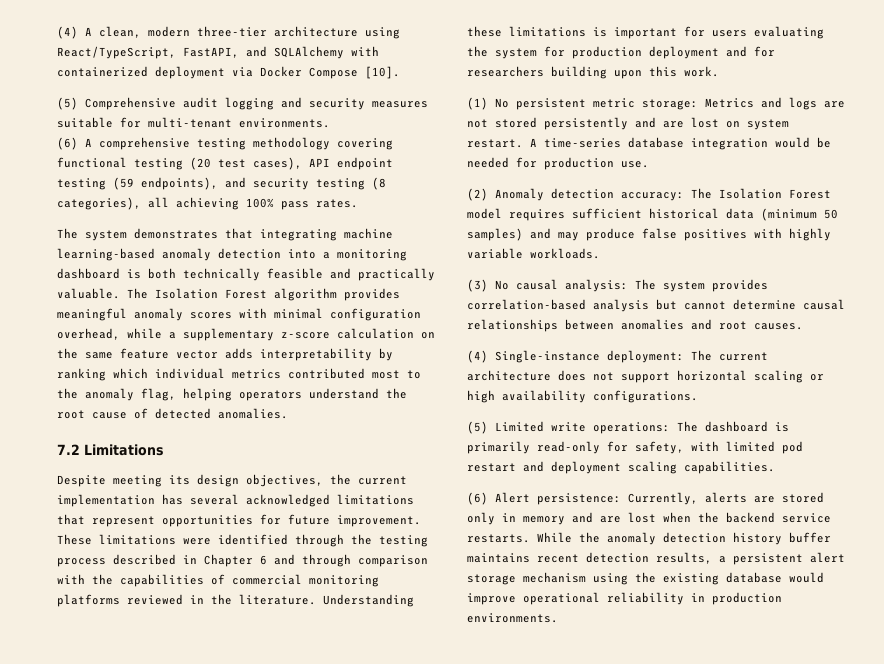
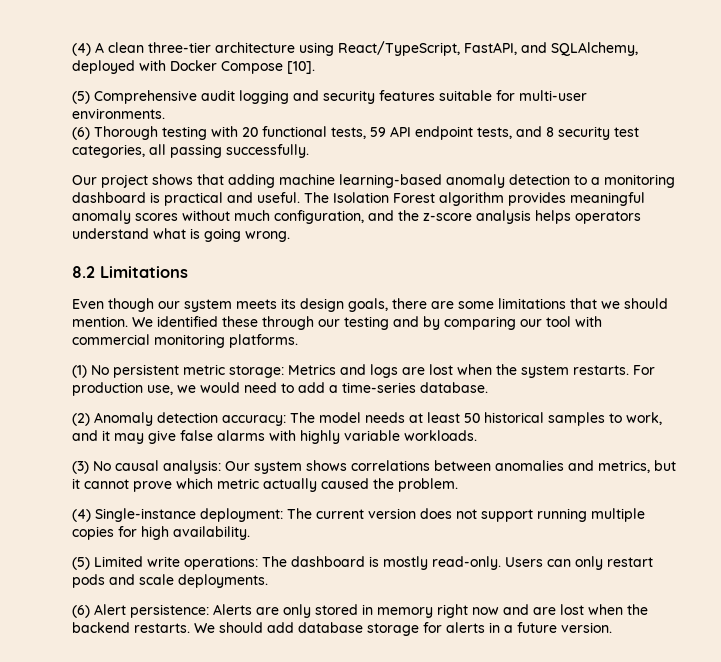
- (4) A clean, modern three-tier architecture using React/TypeScript, FastAPI, and SQLAlchemy with containerized deployment via Docker Compose [10].
+ (4) A clean three-tier architecture using React/TypeScript, FastAPI, and SQLAlchemy, deployed with Docker Compose [10].
- (5) Comprehensive audit logging and security measures suitable for multi-tenant environments.
+ (5) Comprehensive audit logging and security features suitable for multi-user environments.
- (6) A comprehensive testing methodology covering functional testing (20 test cases), API endpoint testing (59 endpoints), and security testing (8 categories), all achieving 100% pass rates.
- The system demonstrates that integrating machine learning-based anomaly detection into a monitoring dashboard is both technically feasible and practically valuable.
+ (6) Thorough testing with 20 functional tests, 59 API endpoint tests, and 8 security test categories, all passing successfully.
+ Our project shows that adding machine learning-based anomaly detection to a monitoring dashboard is practical and useful.
- The Isolation Forest algorithm provides meaningful anomaly scores with minimal configuration overhead, while a supplementary z-score calculation on the same feature vector adds interpretability by ranking which individual metrics contributed most to the anomaly flag, helping operators understand the root cause of detected anomalies.
- 7.2 Limitations
- Despite meeting its design objectives, the current implementation has several acknowledged limitations that represent opportunities for future improvement. These limitations were identified through the testing process described in Chapter 6 and through comparison with the capabilities of commercial monitoring platforms reviewed in the literature. Understanding these limitations is important for users evaluating the system for production deployment and for researchers building upon this work.
+ The Isolation Forest algorithm provides meaningful anomaly scores without much configuration, and the z-score analysis helps operators understand what is going wrong.
+ 8.2 Limitations
+ Even though our system meets its design goals, there are some limitations that we should mention. We identified these through our testing and by comparing our tool with commercial monitoring platforms.
- (1) No persistent metric storage: Metrics and logs are not stored persistently and are lost on system restart. A time-series database integration would be needed for production use.
+ (1) No persistent metric storage: Metrics and logs are lost when the system restarts. For production use, we would need to add a time-series database.
- (2) Anomaly detection accuracy: The Isolation Forest model requires sufficient historical data (minimum 50 samples) and may produce false positives with highly variable workloads.
+ (2) Anomaly detection accuracy: The model needs at least 50 historical samples to work, and it may give false alarms with highly variable workloads.
- (3) No causal analysis: The system provides correlation-based analysis but cannot determine causal relationships between anomalies and root causes.
+ (3) No causal analysis: Our system shows correlations between anomalies and metrics, but it cannot prove which metric actually caused the problem.
- (4) Single-instance deployment: The current architecture does not support horizontal scaling or high availability configurations.
+ (4) Single-instance deployment: The current version does not support running multiple copies for high availability.
- (5) Limited write operations: The dashboard is primarily read-only for safety, with limited pod restart and deployment scaling capabilities.
- (6) Alert persistence: Currently, alerts are stored only in memory and are lost when the backend service restarts. While the anomaly detection history buffer maintains recent detection results, a persistent alert storage mechanism using the existing database would improve operational reliability in production environments.
+ (5) Limited write operations: The dashboard is mostly read-only. Users can only restart pods and scale deployments.
+ (6) Alert persistence: Alerts are only stored in memory right now and are lost when the backend restarts. We should add database storage for alerts in a future version.

